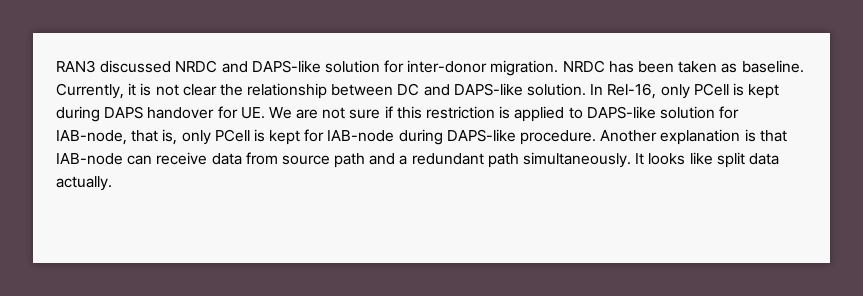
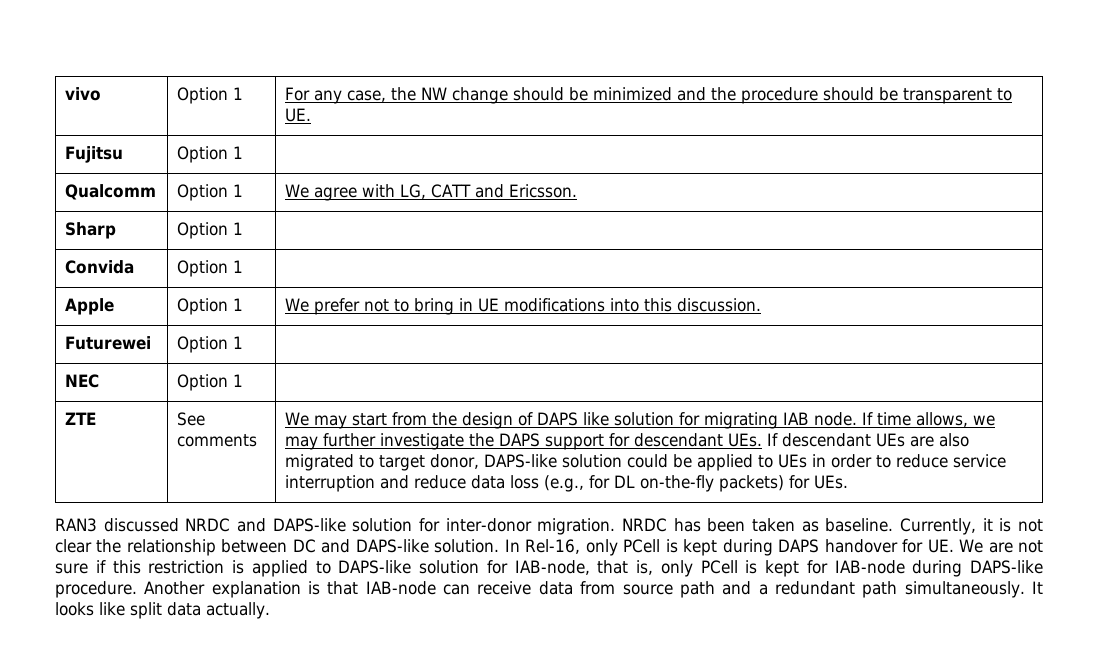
+ vivo | Option 1 | For any case, the NW change should be minimized and the procedure should be transparent to UE.
+ Fujitsu | Option 1 |
+ Qualcomm | Option 1 | We agree with LG, CATT and Ericsson.
+ Sharp | Option 1 |
+ Convida | Option 1 |
+ Apple | Option 1 | We prefer not to bring in UE modifications into this discussion.
+ Futurewei | Option 1 |
+ NEC | Option 1 |
+ ZTE | See comments | We may start from the design of DAPS like solution for migrating IAB node. If time allows, we may further investigate the DAPS support for descendant UEs. If descendant UEs are also migrated to target donor, DAPS-like solution could be applied to UEs in order to reduce service interruption and reduce data loss (e.g., for DL on-the-fly packets) for UEs.

